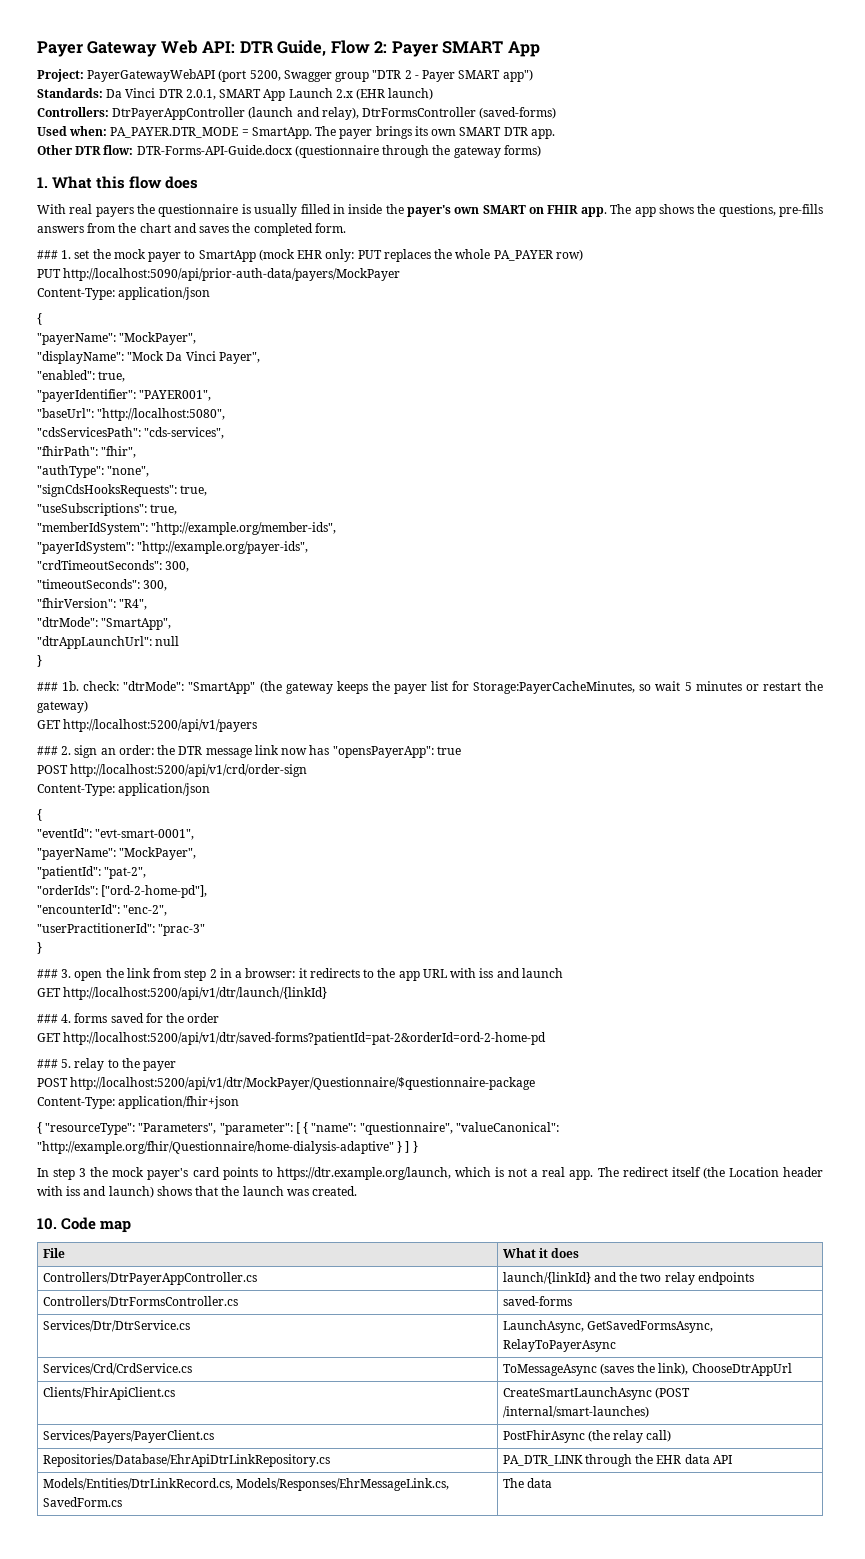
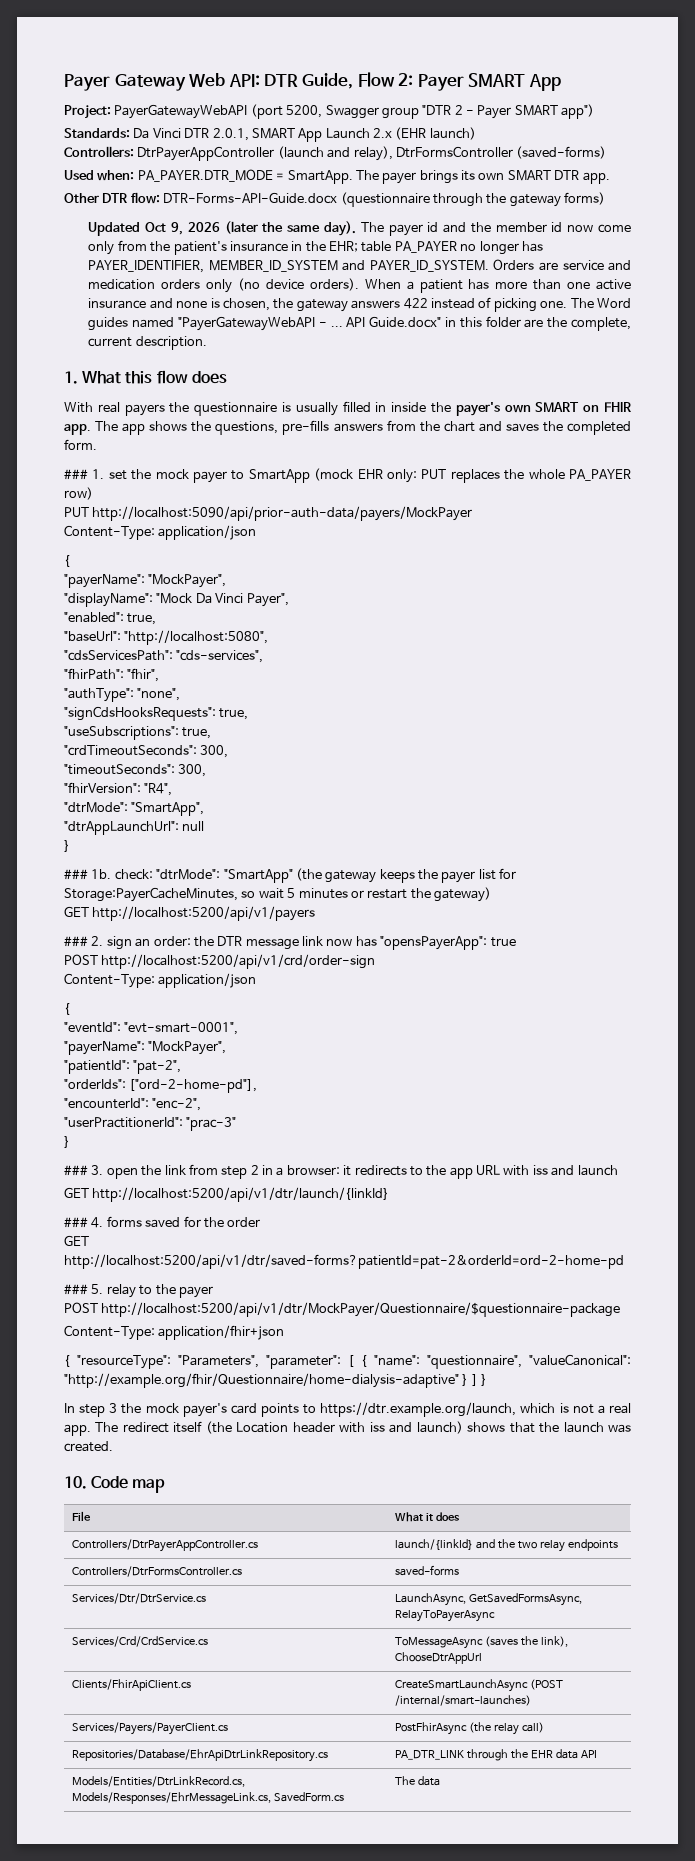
+ Updated Oct 9, 2026 (later the same day). The payer id and the member id now come only from the patient's insurance in the EHR; table PA_PAYER no longer has PAYER_IDENTIFIER, MEMBER_ID_SYSTEM and PAYER_ID_SYSTEM. Orders are service and medication orders only (no device orders). When a patient has more than one active insurance and none is chosen, the gateway answers 422 instead of picking one. The Word guides named "PayerGatewayWebAPI - ... API Guide.docx" in this folder are the complete, current description.
- "payerIdentifier": "PAYER001",
- "memberIdSystem": "http://example.org/member-ids",
- "payerIdSystem": "http://example.org/payer-ids",

